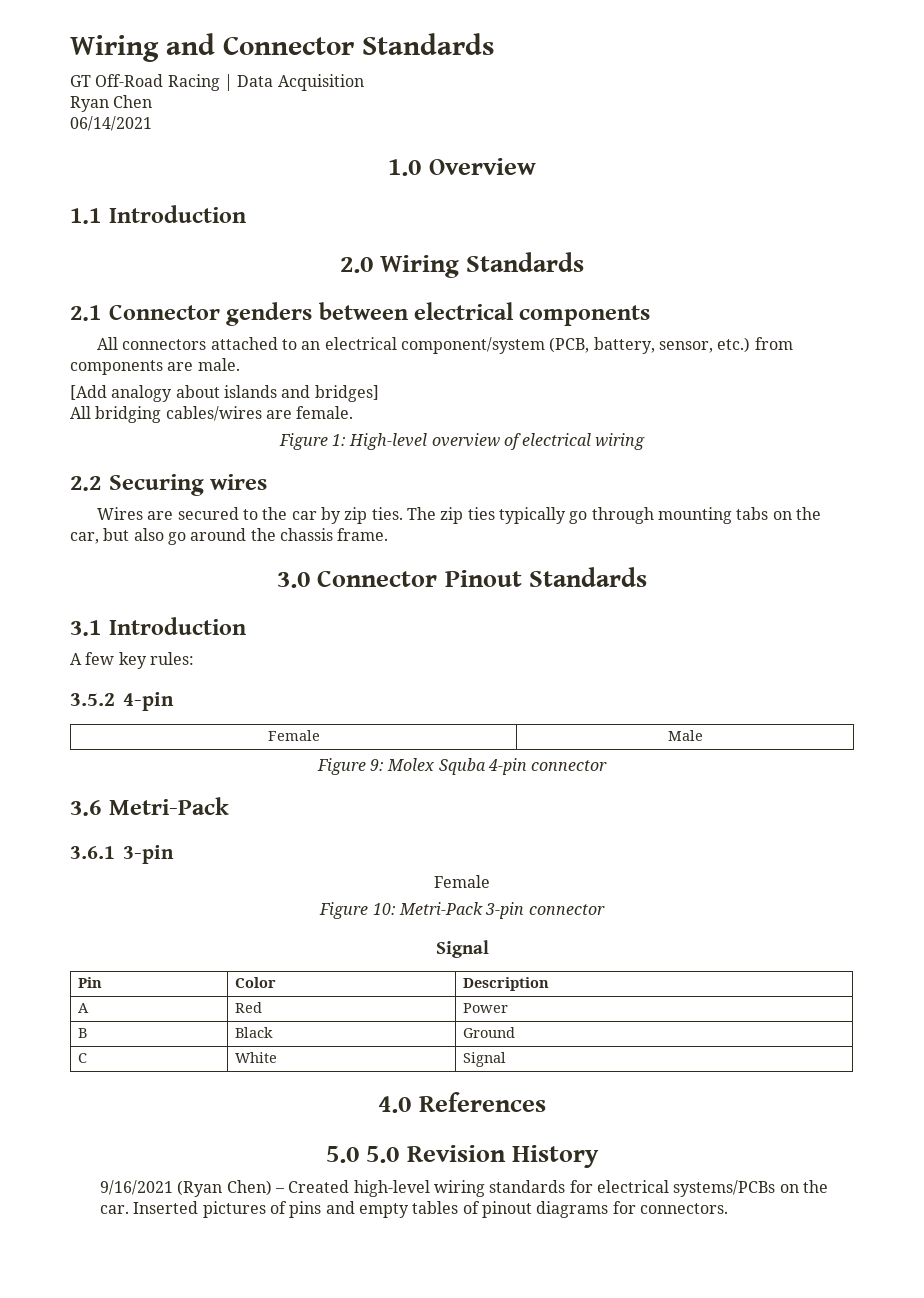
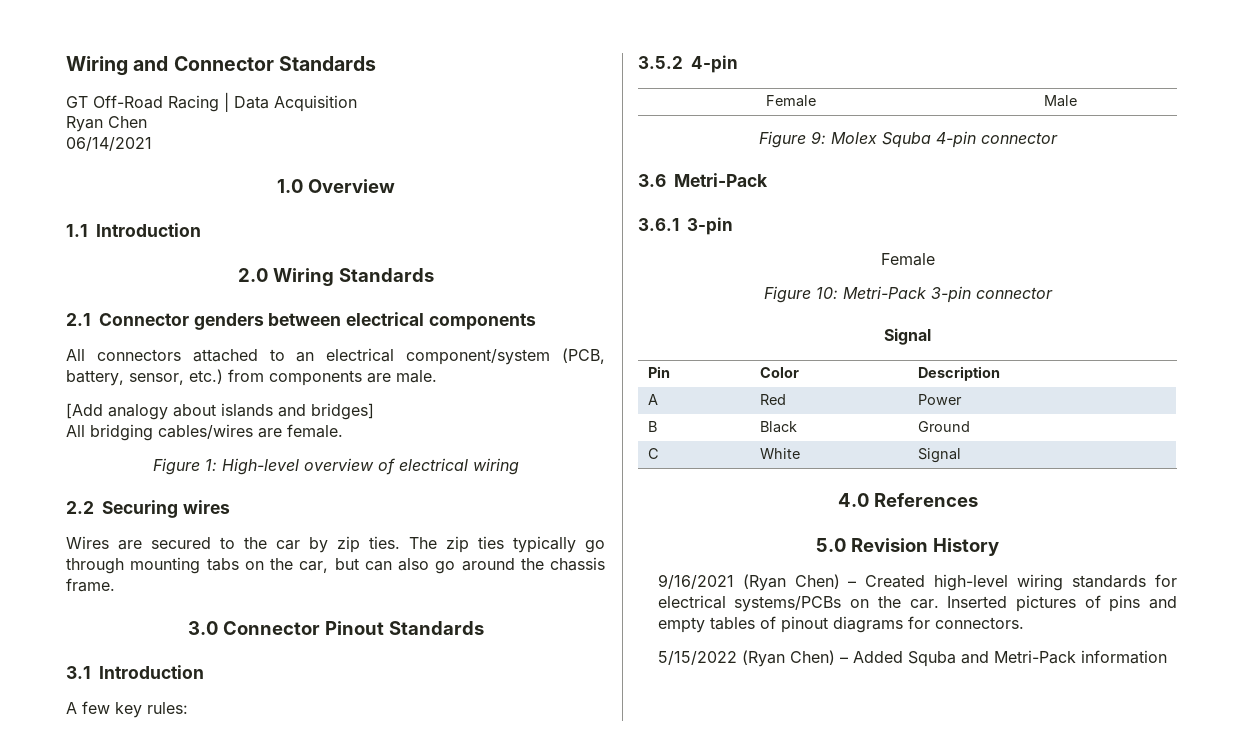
- The zip ties typically go through mounting tabs on the car, but also go around the chassis frame.
+ The zip ties typically go through mounting tabs on the car, but can also go around the chassis frame.
- 5.0 5.0 Revision History
+ 5.0 Revision History
+ 5/15/2022 (Ryan Chen) – Added Squba and Metri-Pack information

